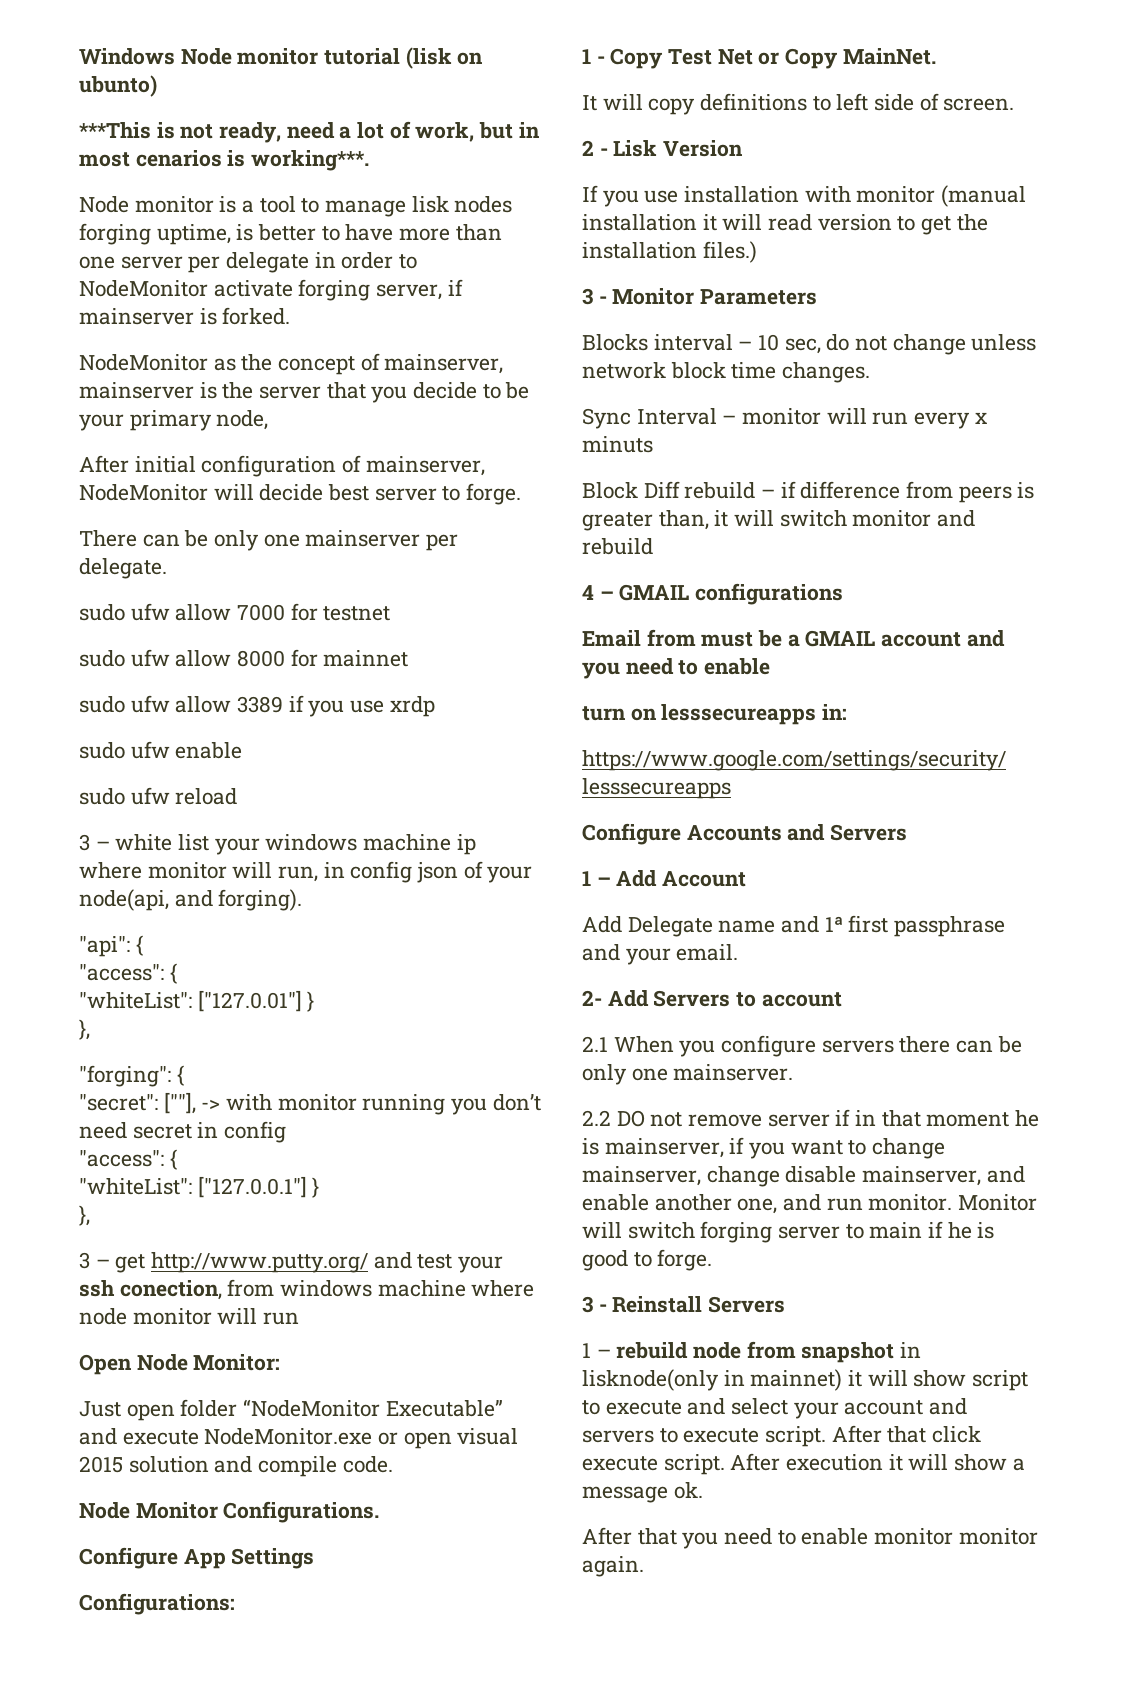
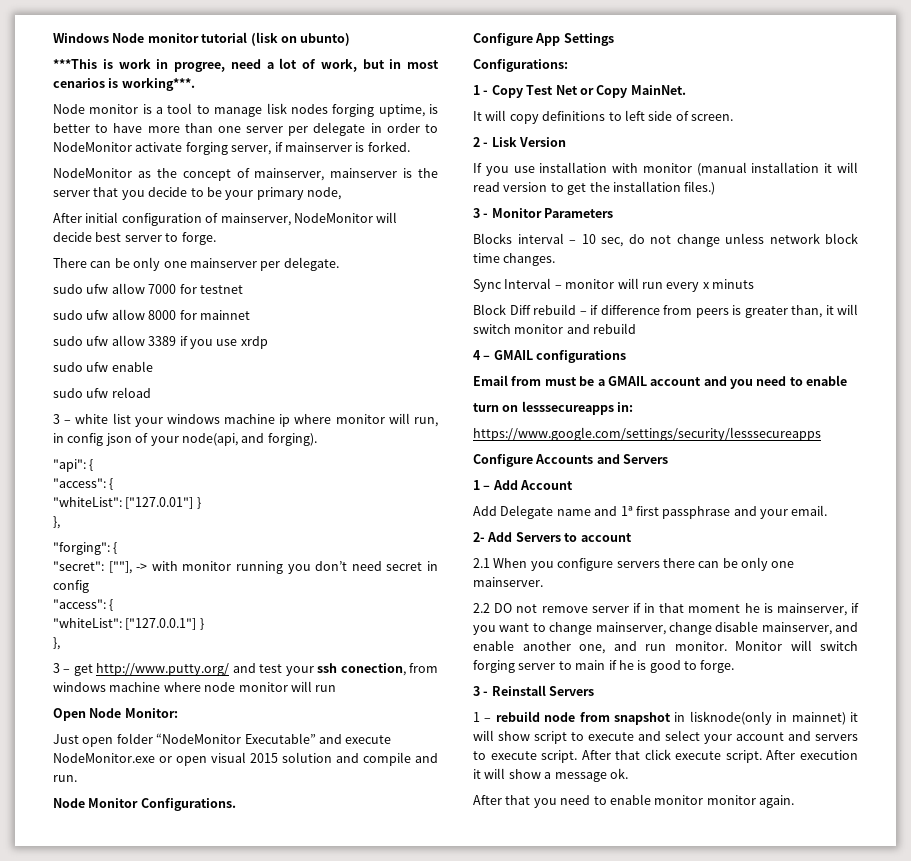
- ***This is not ready, need a lot of work, but in most cenarios is working***.
+ ***This is work in progree, need a lot of work, but in most cenarios is working***.
- Just open folder “NodeMonitor Executable” and execute NodeMonitor.exe or open visual 2015 solution and compile code.
+ Just open folder “NodeMonitor Executable” and execute NodeMonitor.exe or open visual 2015 solution and compile and run.

